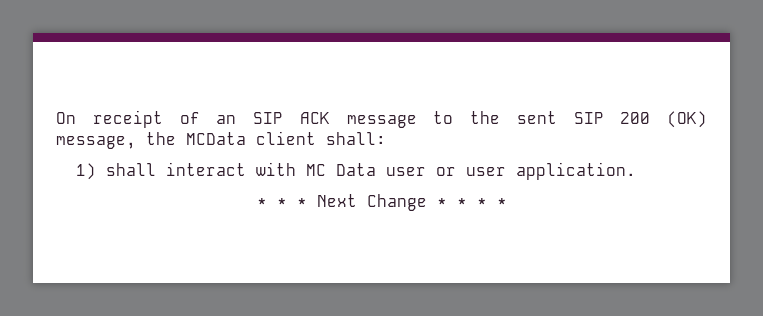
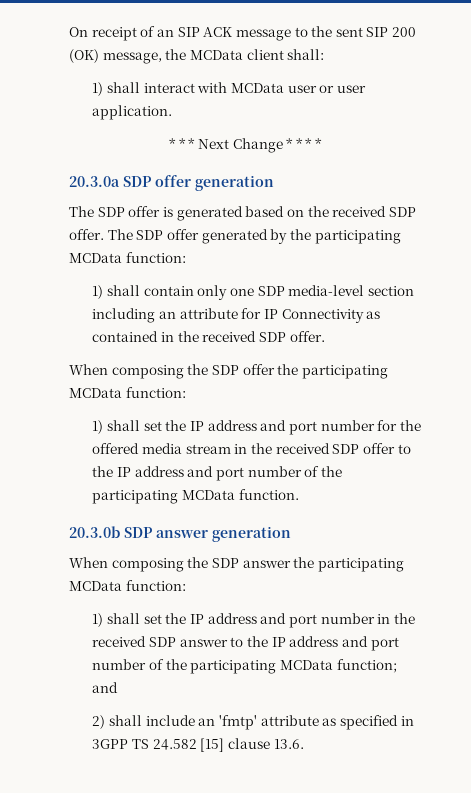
- 1) shall interact with MC Data user or user application.
+ 1) shall interact with MCData user or user application.
+ 20.3.0a SDP offer generation
+ The SDP offer is generated based on the received SDP offer. The SDP offer generated by the participating MCData function:
+ 1) shall contain only one SDP media-level section including an attribute for IP Connectivity as contained in the received SDP offer.
+ When composing the SDP offer the participating MCData function:
+ 1) shall set the IP address and port number for the offered media stream in the received SDP offer to the IP address and port number of the participating MCData function.
+ 20.3.0b SDP answer generation
+ When composing the SDP answer the participating MCData function:
+ 1) shall set the IP address and port number in the received SDP answer to the IP address and port number of the participating MCData function; and
+ 2) shall include an 'fmtp' attribute as specified in 3GPP TS 24.582 [15] clause 13.6.

